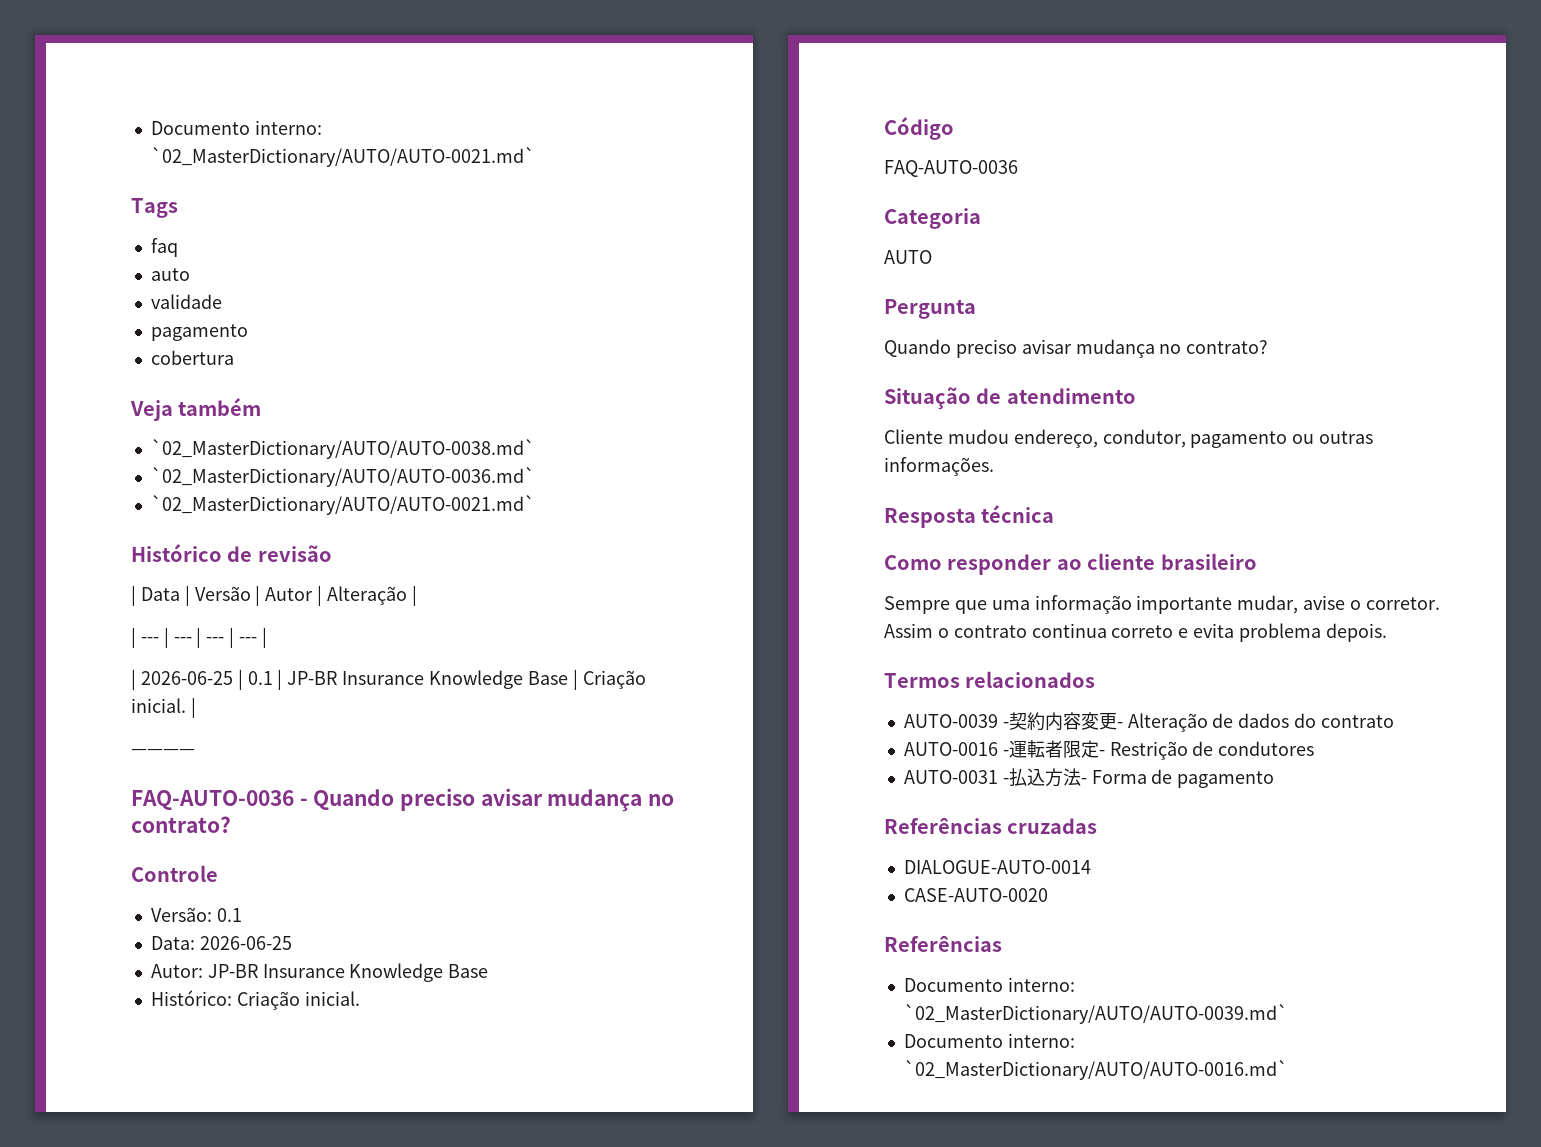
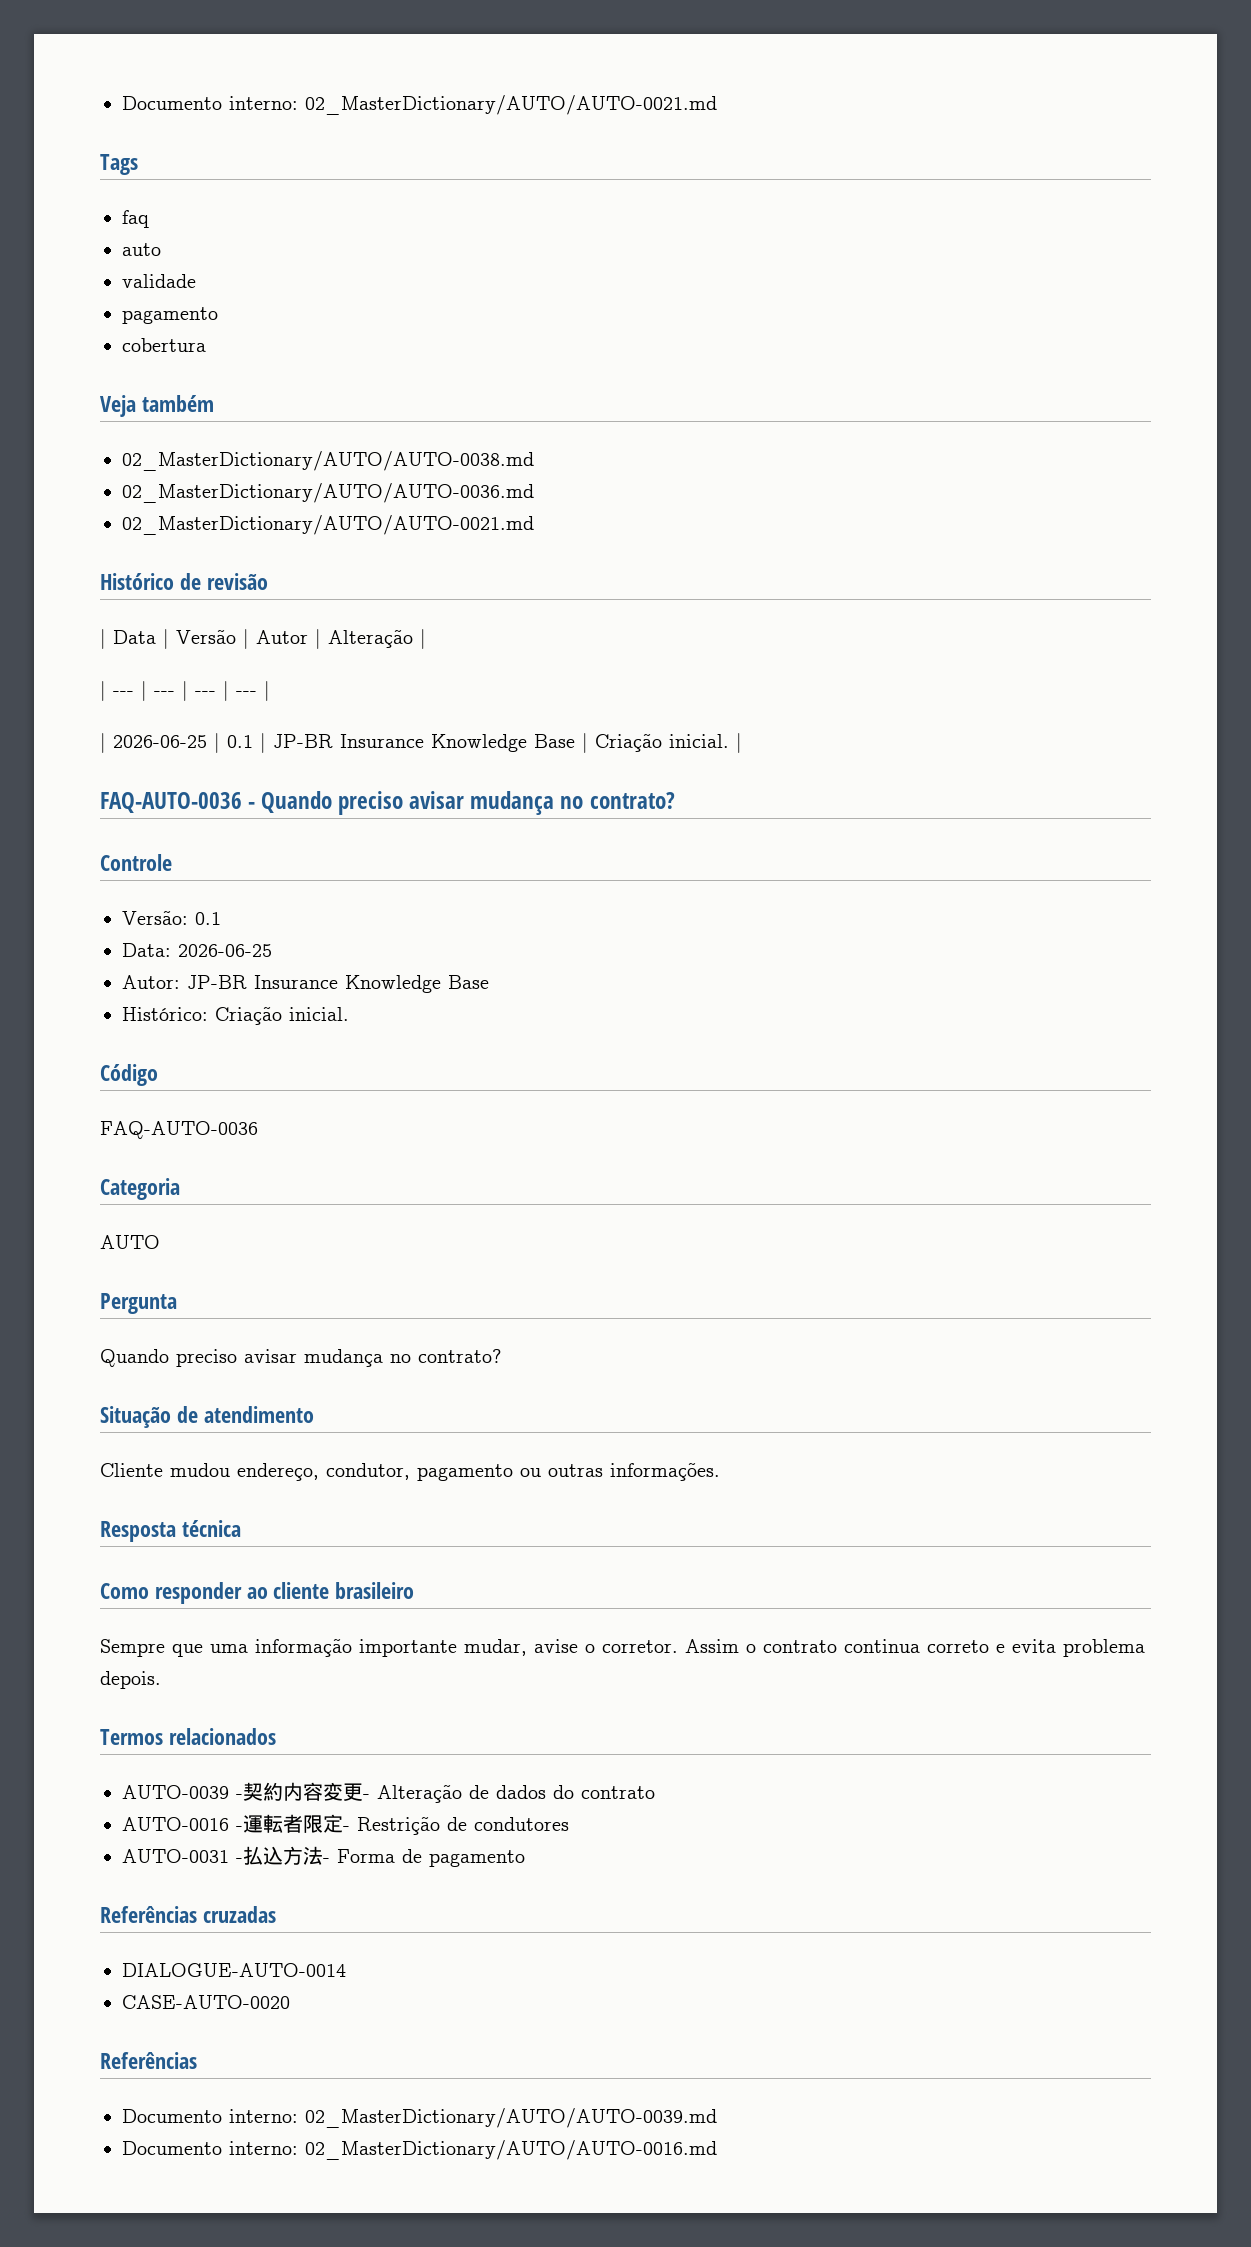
- Documento interno: `02_MasterDictionary/AUTO/AUTO-0021.md`
+ Documento interno: 02_MasterDictionary/AUTO/AUTO-0021.md
- `02_MasterDictionary/AUTO/AUTO-0038.md`
- `02_MasterDictionary/AUTO/AUTO-0036.md`
- `02_MasterDictionary/AUTO/AUTO-0021.md`
+ 02_MasterDictionary/AUTO/AUTO-0038.md
+ 02_MasterDictionary/AUTO/AUTO-0036.md
+ 02_MasterDictionary/AUTO/AUTO-0021.md
- ————
- Documento interno: `02_MasterDictionary/AUTO/AUTO-0039.md`
- Documento interno: `02_MasterDictionary/AUTO/AUTO-0016.md`
+ Documento interno: 02_MasterDictionary/AUTO/AUTO-0039.md
+ Documento interno: 02_MasterDictionary/AUTO/AUTO-0016.md

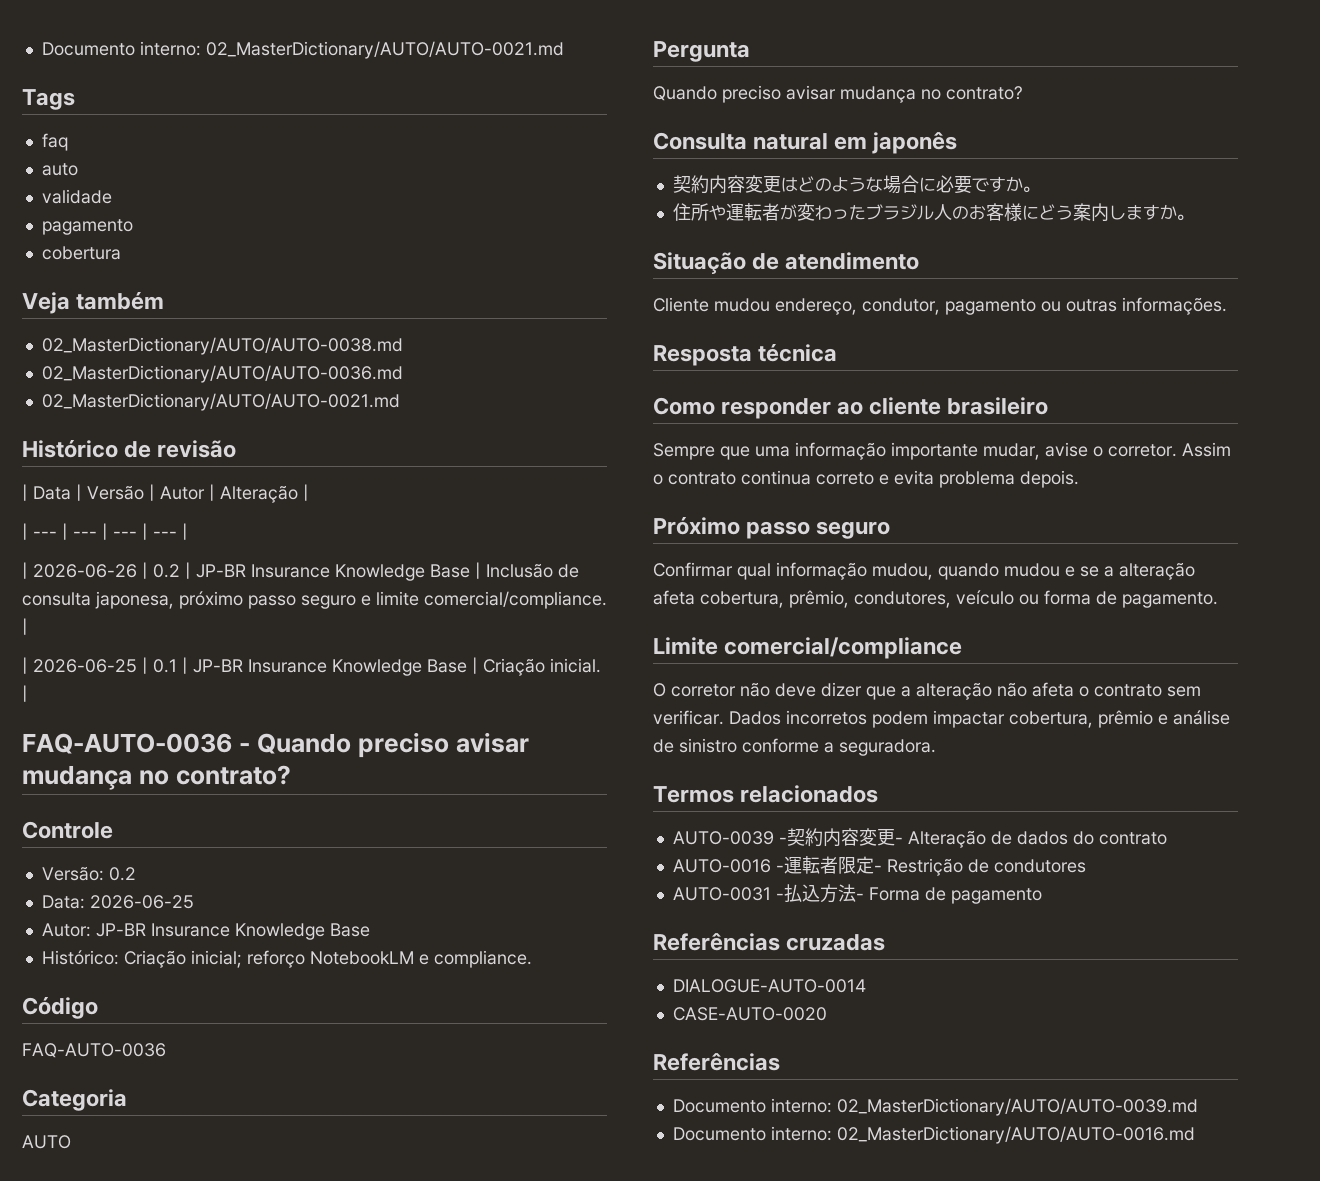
+ | 2026-06-26 | 0.2 | JP-BR Insurance Knowledge Base | Inclusão de consulta japonesa, próximo passo seguro e limite comercial/compliance. |
- Versão: 0.1
+ Versão: 0.2
- Histórico: Criação inicial.
+ Histórico: Criação inicial; reforço NotebookLM e compliance.
+ Consulta natural em japonês
+ 契約内容変更はどのような場合に必要ですか。
+ 住所や運転者が変わったブラジル人のお客様にどう案内しますか。
+ Próximo passo seguro
+ Confirmar qual informação mudou, quando mudou e se a alteração afeta cobertura, prêmio, condutores, veículo ou forma de pagamento.
+ Limite comercial/compliance
+ O corretor não deve dizer que a alteração não afeta o contrato sem verificar. Dados incorretos podem impactar cobertura, prêmio e análise de sinistro conforme a seguradora.

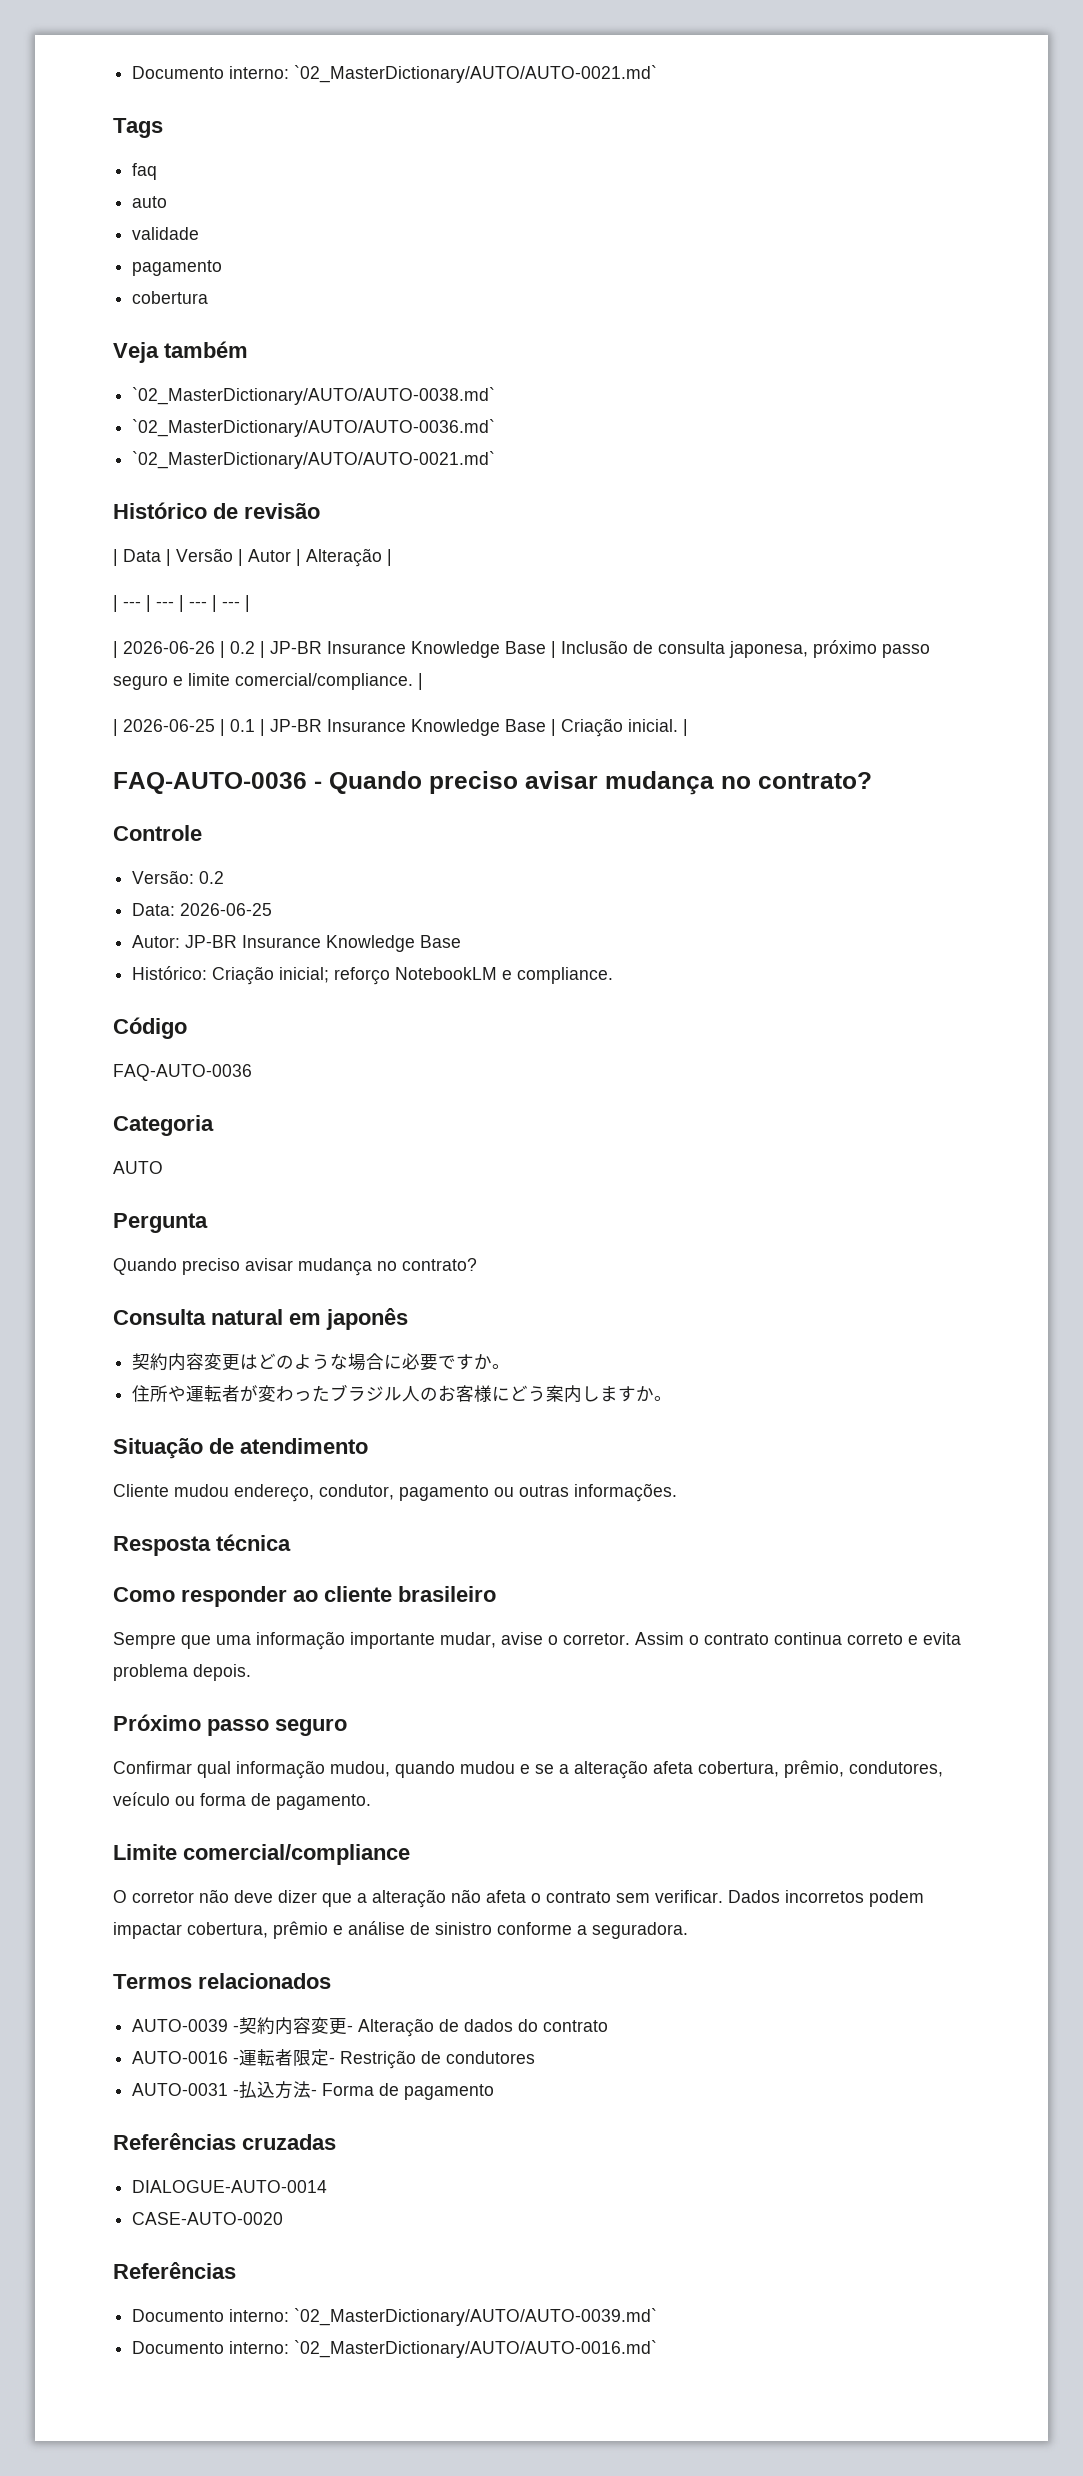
- Documento interno: 02_MasterDictionary/AUTO/AUTO-0021.md
+ Documento interno: `02_MasterDictionary/AUTO/AUTO-0021.md`
- 02_MasterDictionary/AUTO/AUTO-0038.md
- 02_MasterDictionary/AUTO/AUTO-0036.md
- 02_MasterDictionary/AUTO/AUTO-0021.md
+ `02_MasterDictionary/AUTO/AUTO-0038.md`
+ `02_MasterDictionary/AUTO/AUTO-0036.md`
+ `02_MasterDictionary/AUTO/AUTO-0021.md`
- Documento interno: 02_MasterDictionary/AUTO/AUTO-0039.md
- Documento interno: 02_MasterDictionary/AUTO/AUTO-0016.md
+ Documento interno: `02_MasterDictionary/AUTO/AUTO-0039.md`
+ Documento interno: `02_MasterDictionary/AUTO/AUTO-0016.md`

